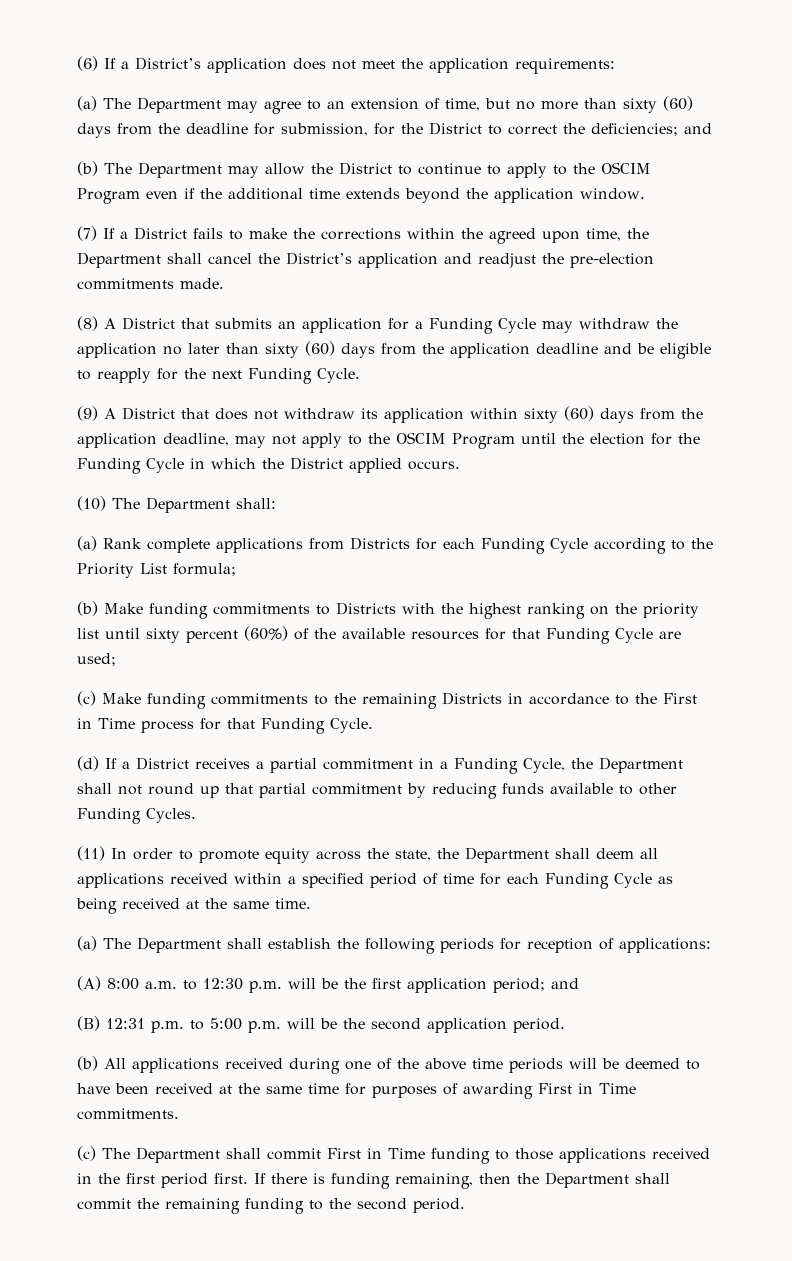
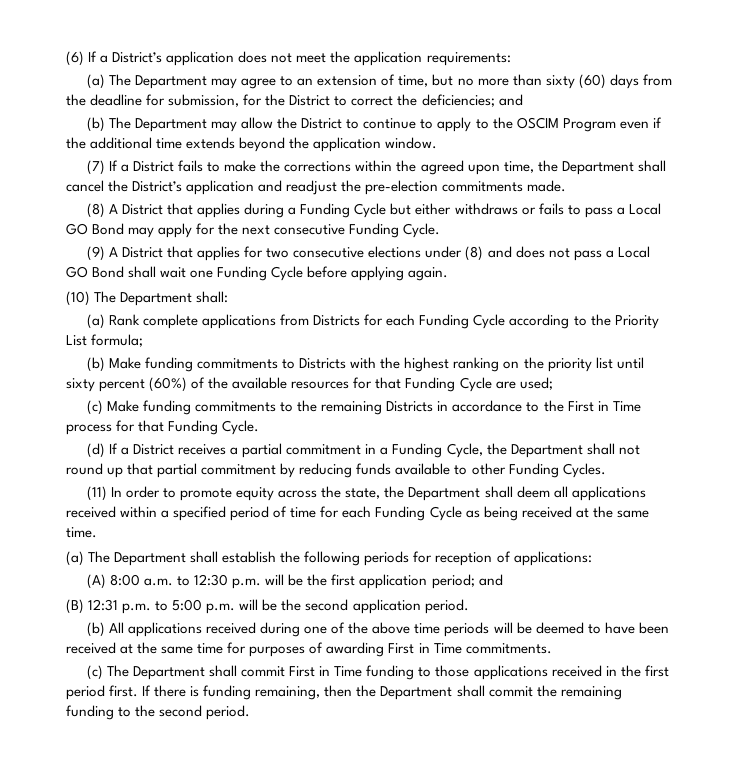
- (8) A District that submits an application for a Funding Cycle may withdraw the application no later than sixty (60) days from the application deadline and be eligible to reapply for the next Funding Cycle.
+ (8) A District that applies during a Funding Cycle but either withdraws or fails to pass a Local GO Bond may apply for the next consecutive Funding Cycle.
- (9) A District that does not withdraw its application within sixty (60) days from the application deadline, may not apply to the OSCIM Program until the election for the Funding Cycle in which the District applied occurs.
+ (9) A District that applies for two consecutive elections under (8) and does not pass a Local GO Bond shall wait one Funding Cycle before applying again.

